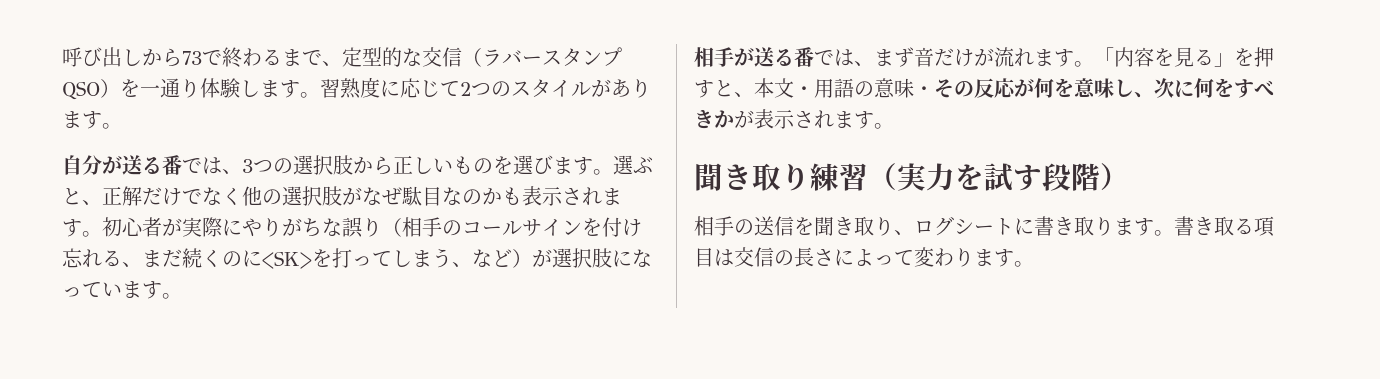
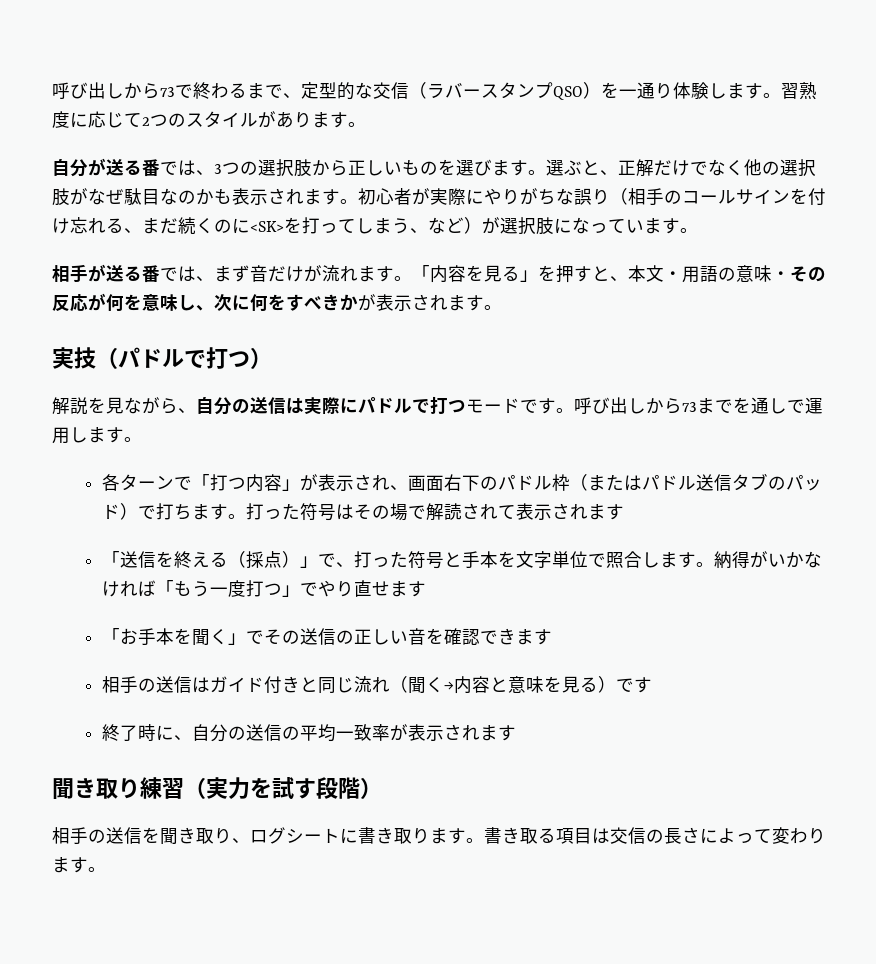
+ 実技（パドルで打つ）
+ 解説を見ながら、自分の送信は実際にパドルで打つモードです。呼び出しから73までを通しで運用します。
+ 各ターンで「打つ内容」が表示され、画面右下のパドル枠（またはパドル送信タブのパッド）で打ちます。打った符号はその場で解読されて表示されます
+ 「送信を終える（採点）」で、打った符号と手本を文字単位で照合します。納得がいかなければ「もう一度打つ」でやり直せます
+ 「お手本を聞く」でその送信の正しい音を確認できます
+ 相手の送信はガイド付きと同じ流れ（聞く→内容と意味を見る）です
+ 終了時に、自分の送信の平均一致率が表示されます

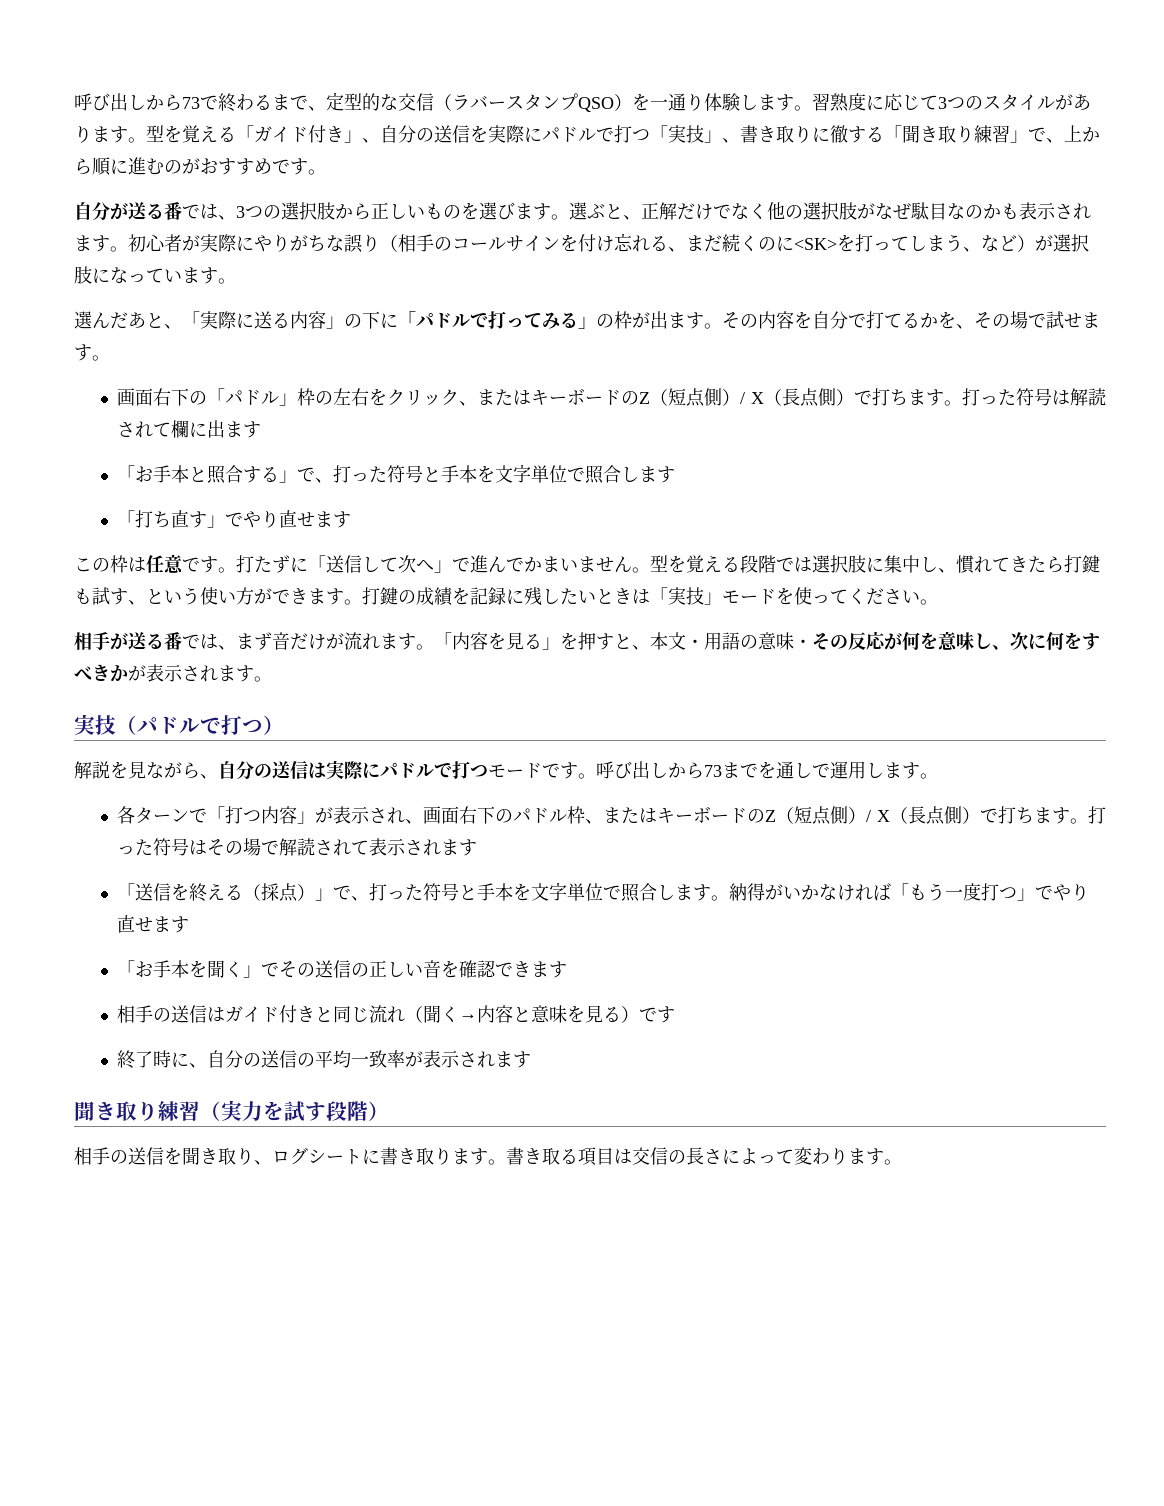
- 習熟度に応じて2つのスタイルがあります。
+ 習熟度に応じて3つのスタイルがあります。型を覚える「ガイド付き」、自分の送信を実際にパドルで打つ「実技」、書き取りに徹する「聞き取り練習」で、上から順に進むのがおすすめです。
+ 選んだあと、「実際に送る内容」の下に「パドルで打ってみる」の枠が出ます。その内容を自分で打てるかを、その場で試せます。
+ 画面右下の「パドル」枠の左右をクリック、またはキーボードのZ（短点側）/ X（長点側）で打ちます。打った符号は解読されて欄に出ます
+ 「お手本と照合する」で、打った符号と手本を文字単位で照合します
+ 「打ち直す」でやり直せます
+ この枠は任意です。打たずに「送信して次へ」で進んでかまいません。型を覚える段階では選択肢に集中し、慣れてきたら打鍵も試す、という使い方ができます。打鍵の成績を記録に残したいときは「実技」モードを使ってください。
- 各ターンで「打つ内容」が表示され、画面右下のパドル枠（またはパドル送信タブのパッド）で打ちます。
+ 各ターンで「打つ内容」が表示され、画面右下のパドル枠、またはキーボードのZ（短点側）/ X（長点側）で打ちます。

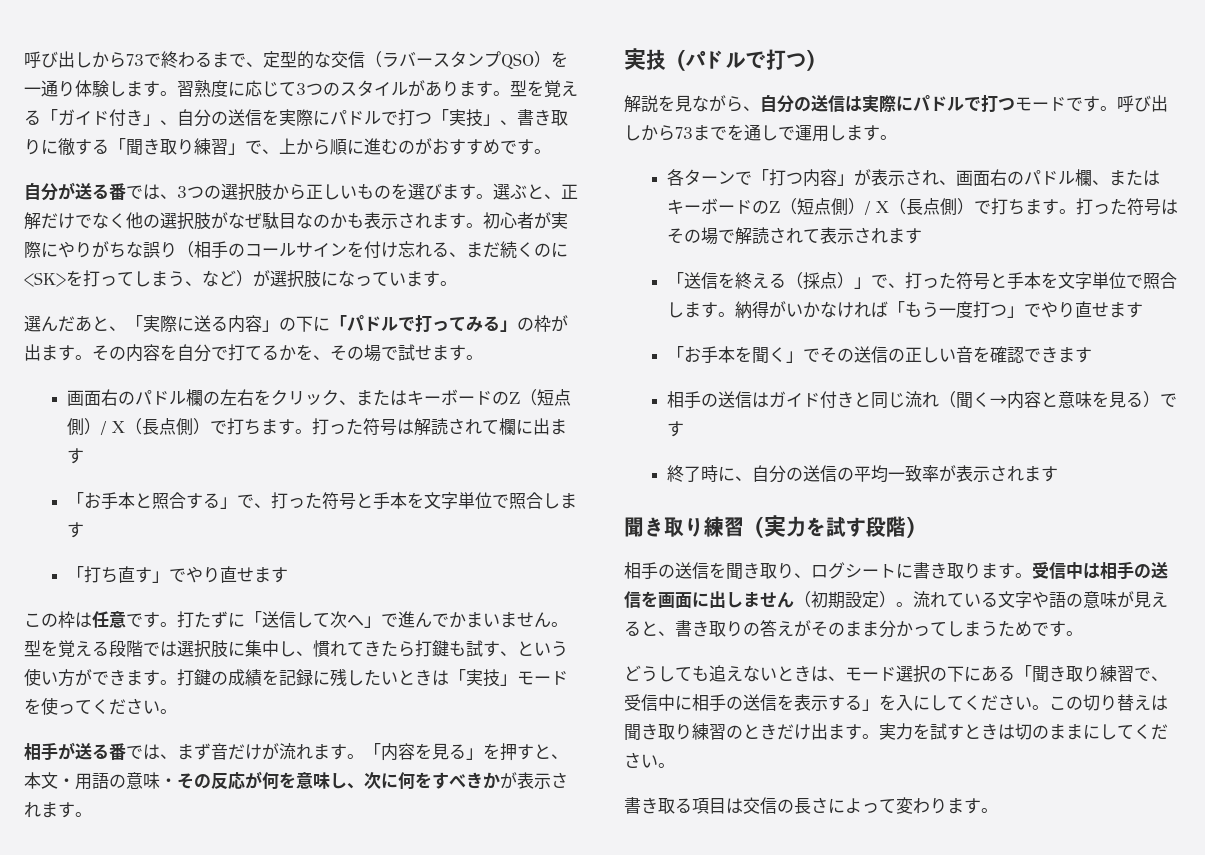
- 画面右下の「パドル」枠の左右をクリック、またはキーボードのZ（短点側）/ X（長点側）で打ちます。
+ 画面右のパドル欄の左右をクリック、またはキーボードのZ（短点側）/ X（長点側）で打ちます。
- 各ターンで「打つ内容」が表示され、画面右下のパドル枠、またはキーボードのZ（短点側）/ X（長点側）で打ちます。
+ 各ターンで「打つ内容」が表示され、画面右のパドル欄、またはキーボードのZ（短点側）/ X（長点側）で打ちます。
- 相手の送信を聞き取り、ログシートに書き取ります。書き取る項目は交信の長さによって変わります。
+ 相手の送信を聞き取り、ログシートに書き取ります。受信中は相手の送信を画面に出しません（初期設定）。流れている文字や語の意味が見えると、書き取りの答えがそのまま分かってしまうためです。
+ どうしても追えないときは、モード選択の下にある「聞き取り練習で、受信中に相手の送信を表示する」を入にしてください。この切り替えは聞き取り練習のときだけ出ます。実力を試すときは切のままにしてください。
+ 書き取る項目は交信の長さによって変わります。

